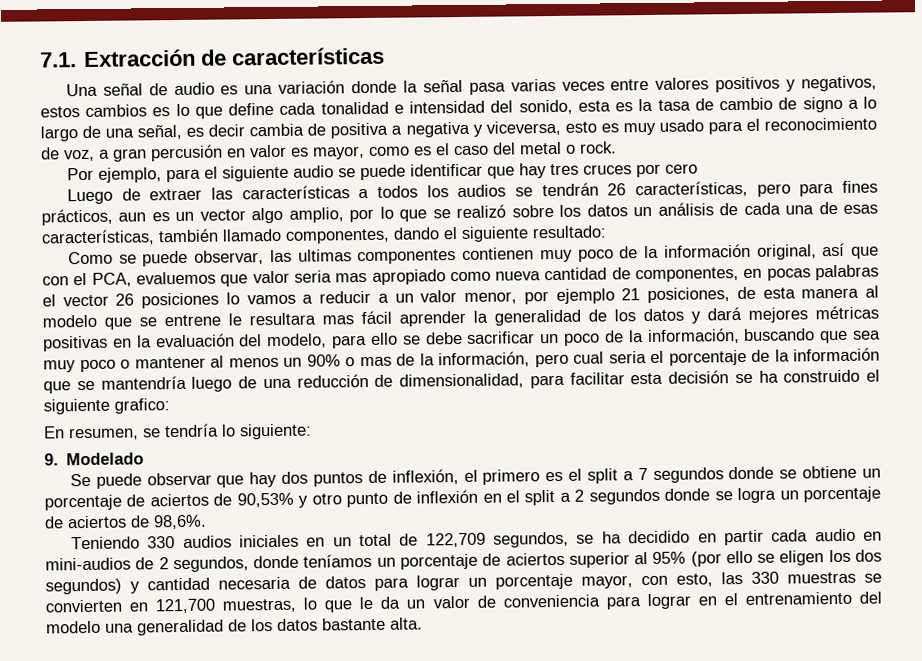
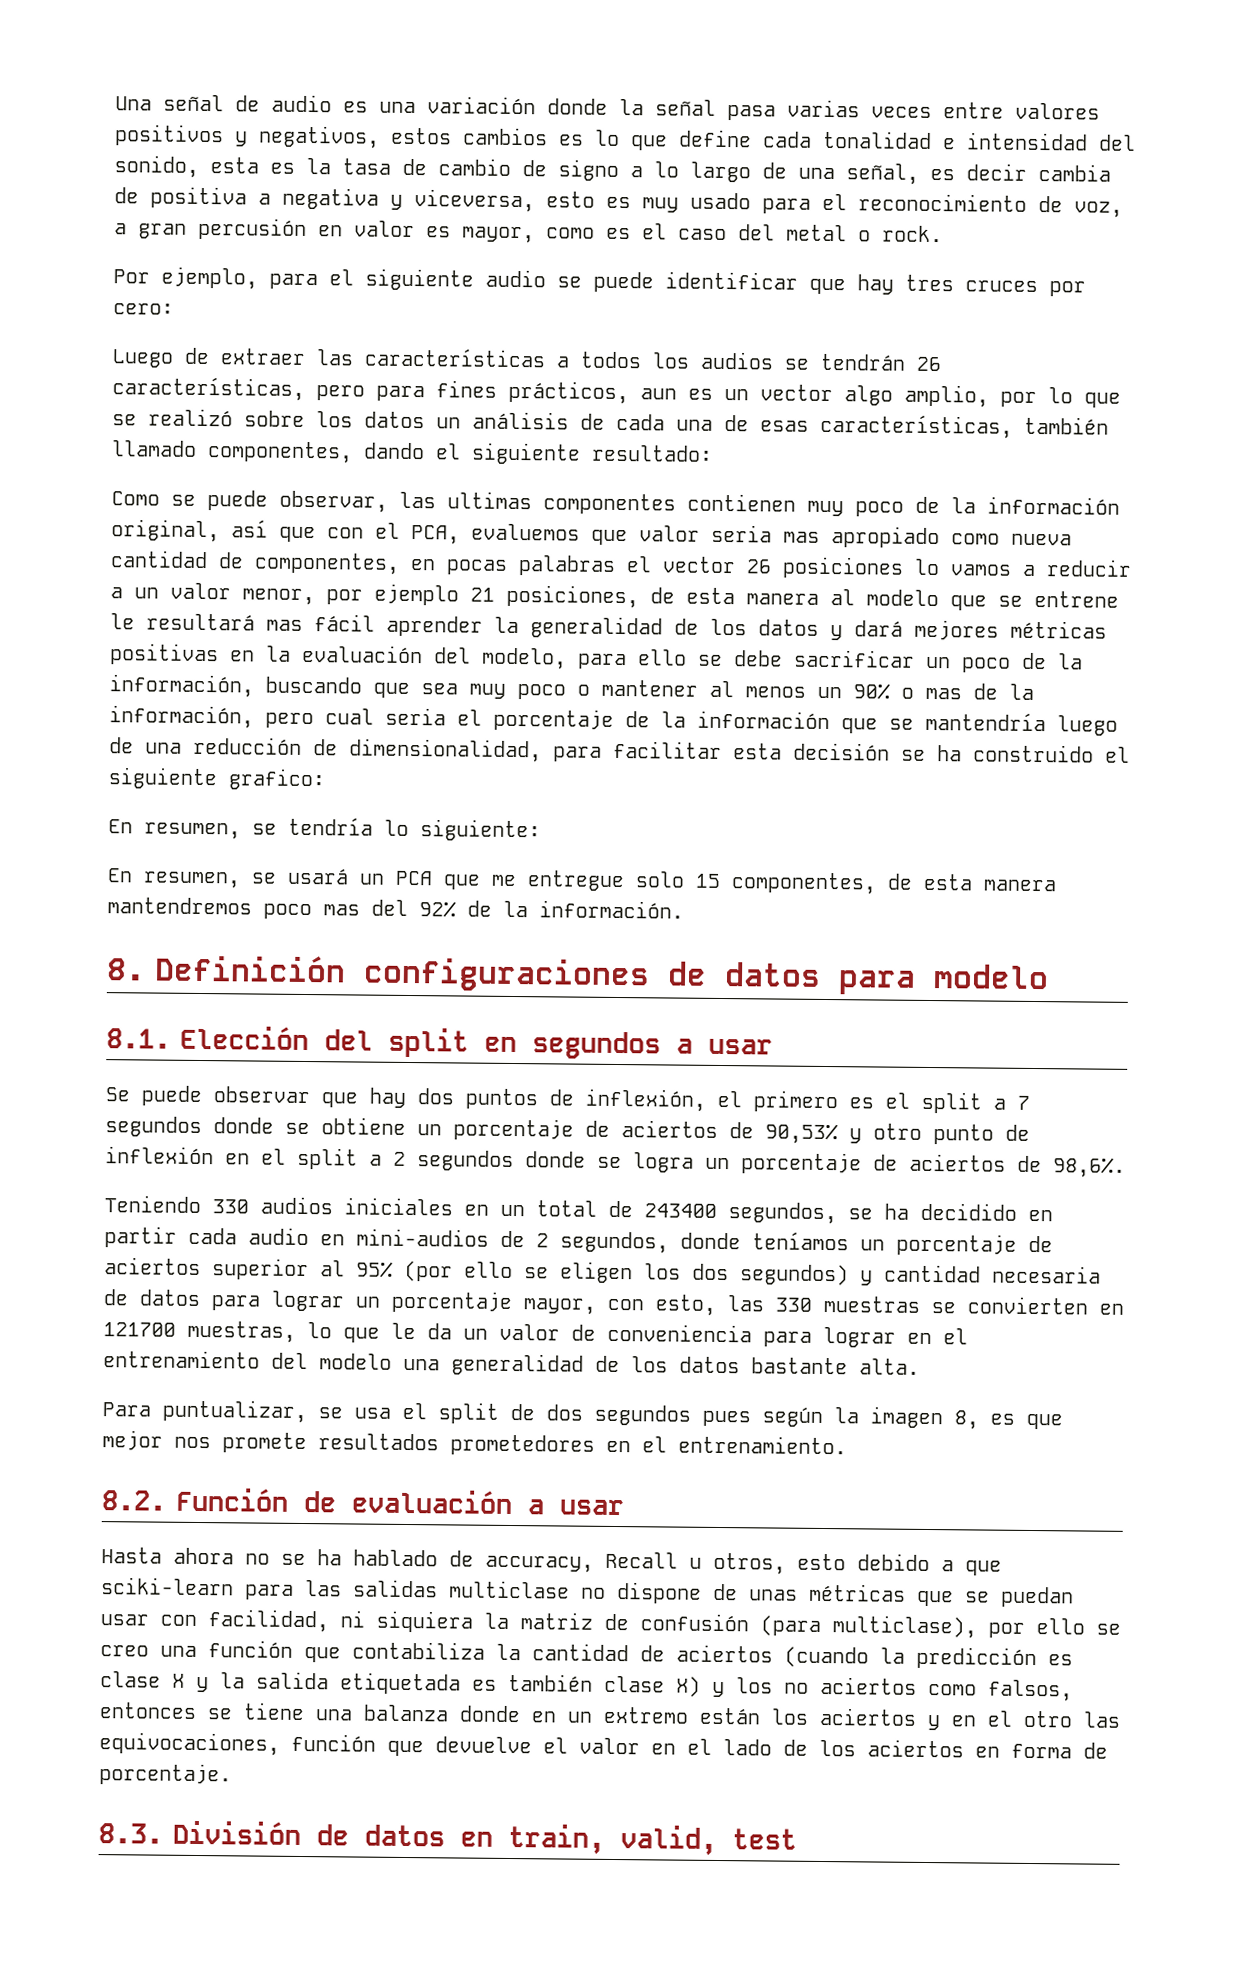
- 7.1. Extracción de características
- Por ejemplo, para el siguiente audio se puede identificar que hay tres cruces por cero
+ Por ejemplo, para el siguiente audio se puede identificar que hay tres cruces por cero:
- Como se puede observar, las ultimas componentes contienen muy poco de la información original, así que con el PCA, evaluemos que valor seria mas apropiado como nueva cantidad de componentes, en pocas palabras el vector 26 posiciones lo vamos a reducir a un valor menor, por ejemplo 21 posiciones, de esta manera al modelo que se entrene le resultara mas fácil aprender la generalidad de los datos y dará mejores métricas positivas en la evaluación del modelo, para ello se debe sacrificar un poco de la información, buscando que sea muy poco o mantener al menos un 90% o mas de la información, pero cual seria el porcentaje de la información que se mantendría luego de una reducción de dimensionalidad, para facilitar esta decisión se ha construido el siguiente grafico:
+ Como se puede observar, las ultimas componentes contienen muy poco de la información original, así que con el PCA, evaluemos que valor seria mas apropiado como nueva cantidad de componentes, en pocas palabras el vector 26 posiciones lo vamos a reducir a un valor menor, por ejemplo 21 posiciones, de esta manera al modelo que se entrene le resultará mas fácil aprender la generalidad de los datos y dará mejores métricas positivas en la evaluación del modelo, para ello se debe sacrificar un poco de la información, buscando que sea muy poco o mantener al menos un 90% o mas de la información, pero cual seria el porcentaje de la información que se mantendría luego de una reducción de dimensionalidad, para facilitar esta decisión se ha construido el siguiente grafico:
- 9. Modelado
+ En resumen, se usará un PCA que me entregue solo 15 componentes, de esta manera mantendremos poco mas del 92% de la información.
+ 8. Definición configuraciones de datos para modelo
+ 8.1. Elección del split en segundos a usar
- Teniendo 330 audios iniciales en un total de 122,709 segundos, se ha decidido en partir cada audio en mini-audios de 2 segundos, donde teníamos un porcentaje de aciertos superior al 95% (por ello se eligen los dos segundos) y cantidad necesaria de datos para lograr un porcentaje mayor, con esto, las 330 muestras se convierten en 121,700 muestras, lo que le da un valor de conveniencia para lograr en el entrenamiento del modelo una generalidad de los datos bastante alta.
+ Teniendo 330 audios iniciales en un total de 243400 segundos, se ha decidido en partir cada audio en mini-audios de 2 segundos, donde teníamos un porcentaje de aciertos superior al 95% (por ello se eligen los dos segundos) y cantidad necesaria de datos para lograr un porcentaje mayor, con esto, las 330 muestras se convierten en 121700 muestras, lo que le da un valor de conveniencia para lograr en el entrenamiento del modelo una generalidad de los datos bastante alta.
+ Para puntualizar, se usa el split de dos segundos pues según la imagen 8, es que mejor nos promete resultados prometedores en el entrenamiento.
+ 8.2. Función de evaluación a usar
+ Hasta ahora no se ha hablado de accuracy, Recall u otros, esto debido a que sciki-learn para las salidas multiclase no dispone de unas métricas que se puedan usar con facilidad, ni siquiera la matriz de confusión (para multiclase), por ello se creo una función que contabiliza la cantidad de aciertos (cuando la predicción es clase X y la salida etiquetada es también clase X) y los no aciertos como falsos, entonces se tiene una balanza donde en un extremo están los aciertos y en el otro las equivocaciones, función que devuelve el valor en el lado de los aciertos en forma de porcentaje.
+ 8.3. División de datos en train, valid, test

